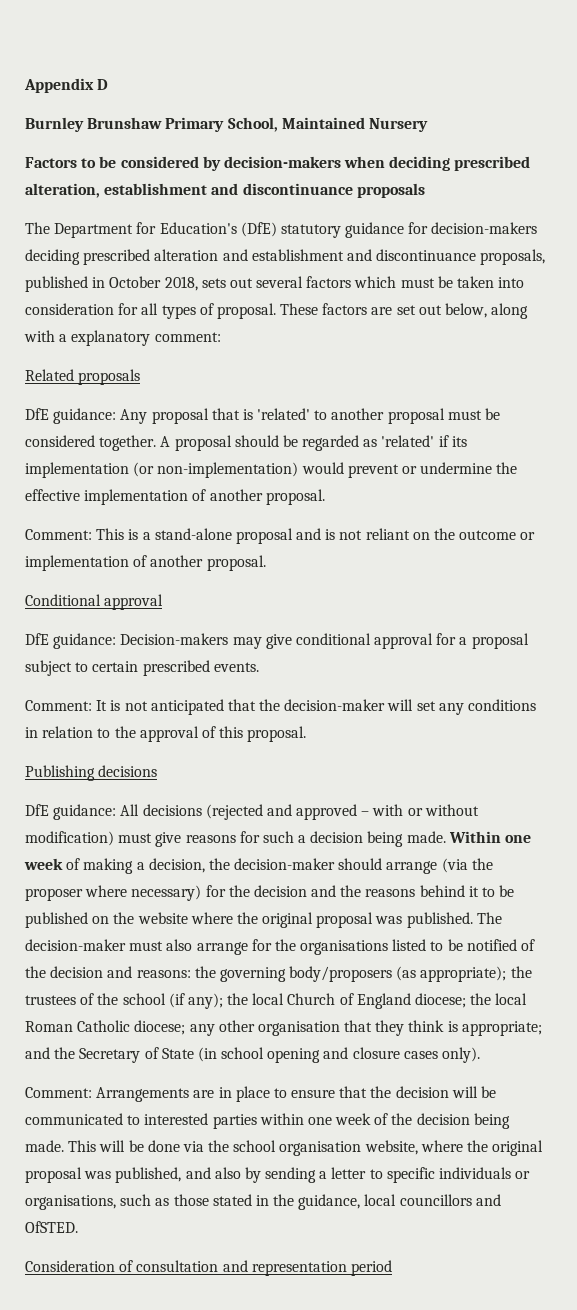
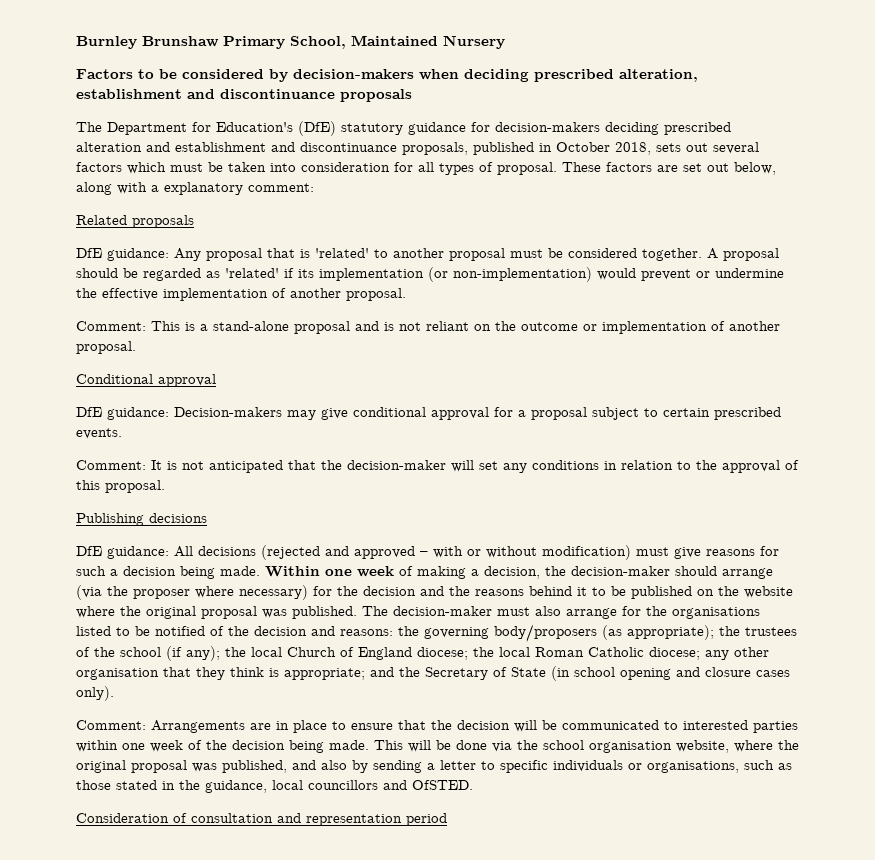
- Appendix D

